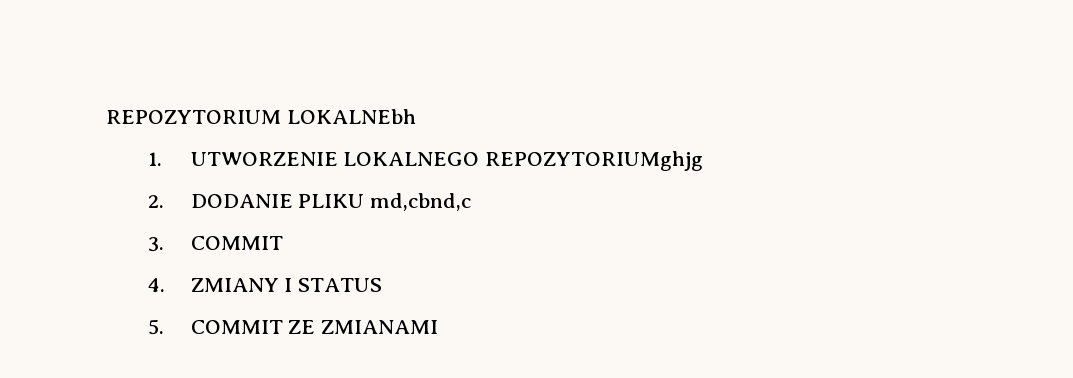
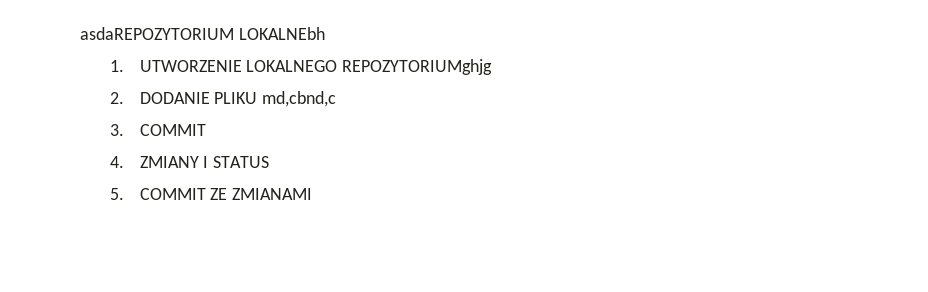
- REPOZYTORIUM LOKALNEbh
+ asdaREPOZYTORIUM LOKALNEbh

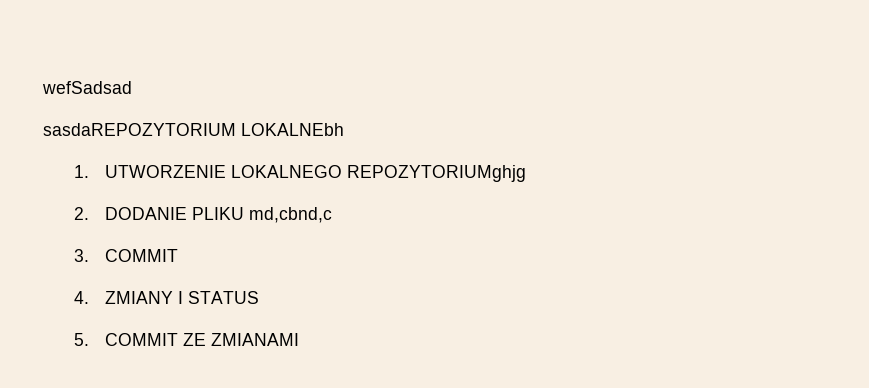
- asdaREPOZYTORIUM LOKALNEbh
+ wefSadsad
+ sasdaREPOZYTORIUM LOKALNEbh

